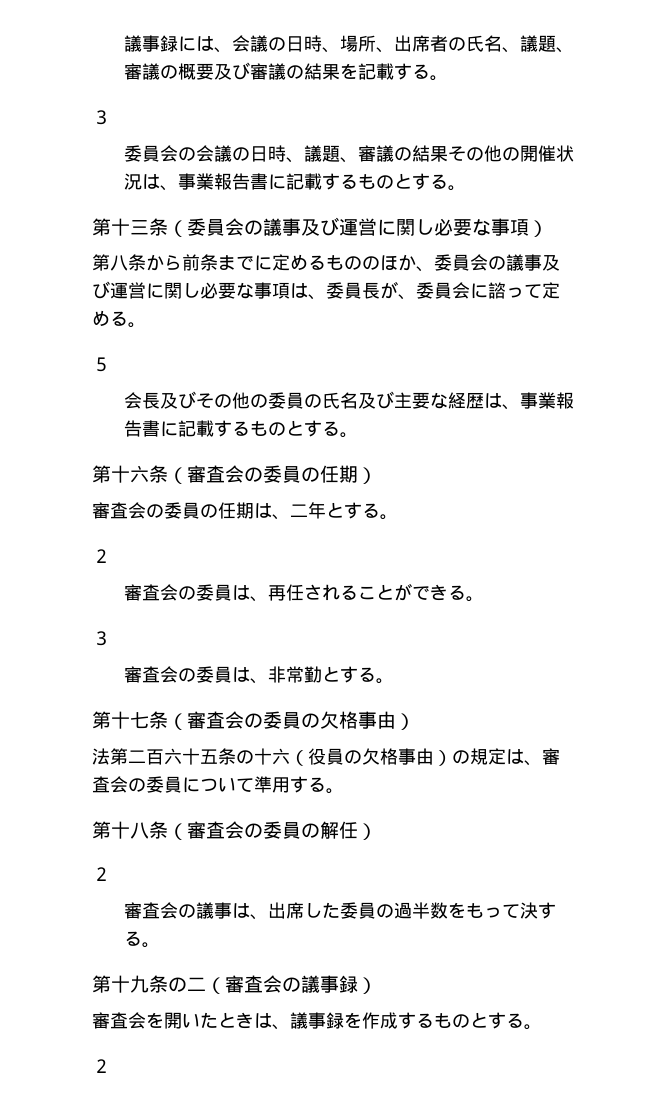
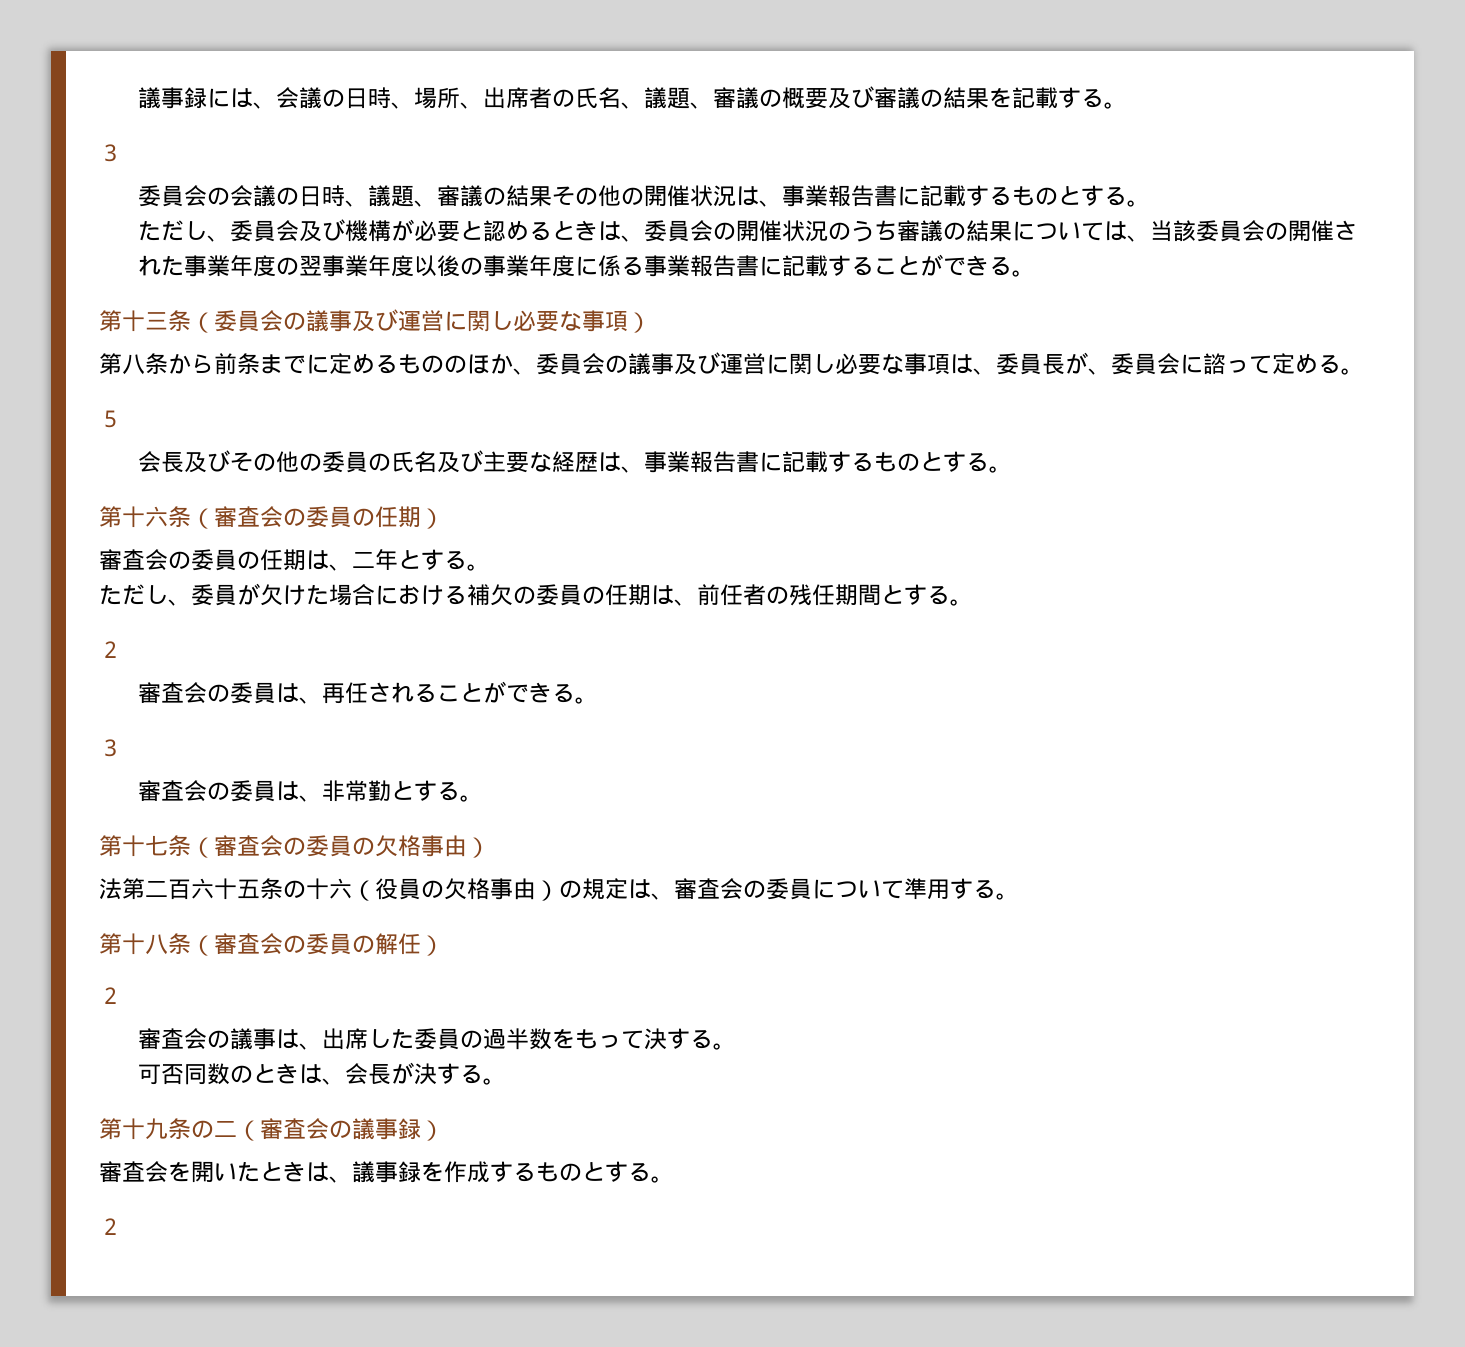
+ ただし、委員会及び機構が必要と認めるときは、委員会の開催状況のうち審議の結果については、当該委員会の開催された事業年度の翌事業年度以後の事業年度に係る事業報告書に記載することができる。
+ ただし、委員が欠けた場合における補欠の委員の任期は、前任者の残任期間とする。
+ 可否同数のときは、会長が決する。

